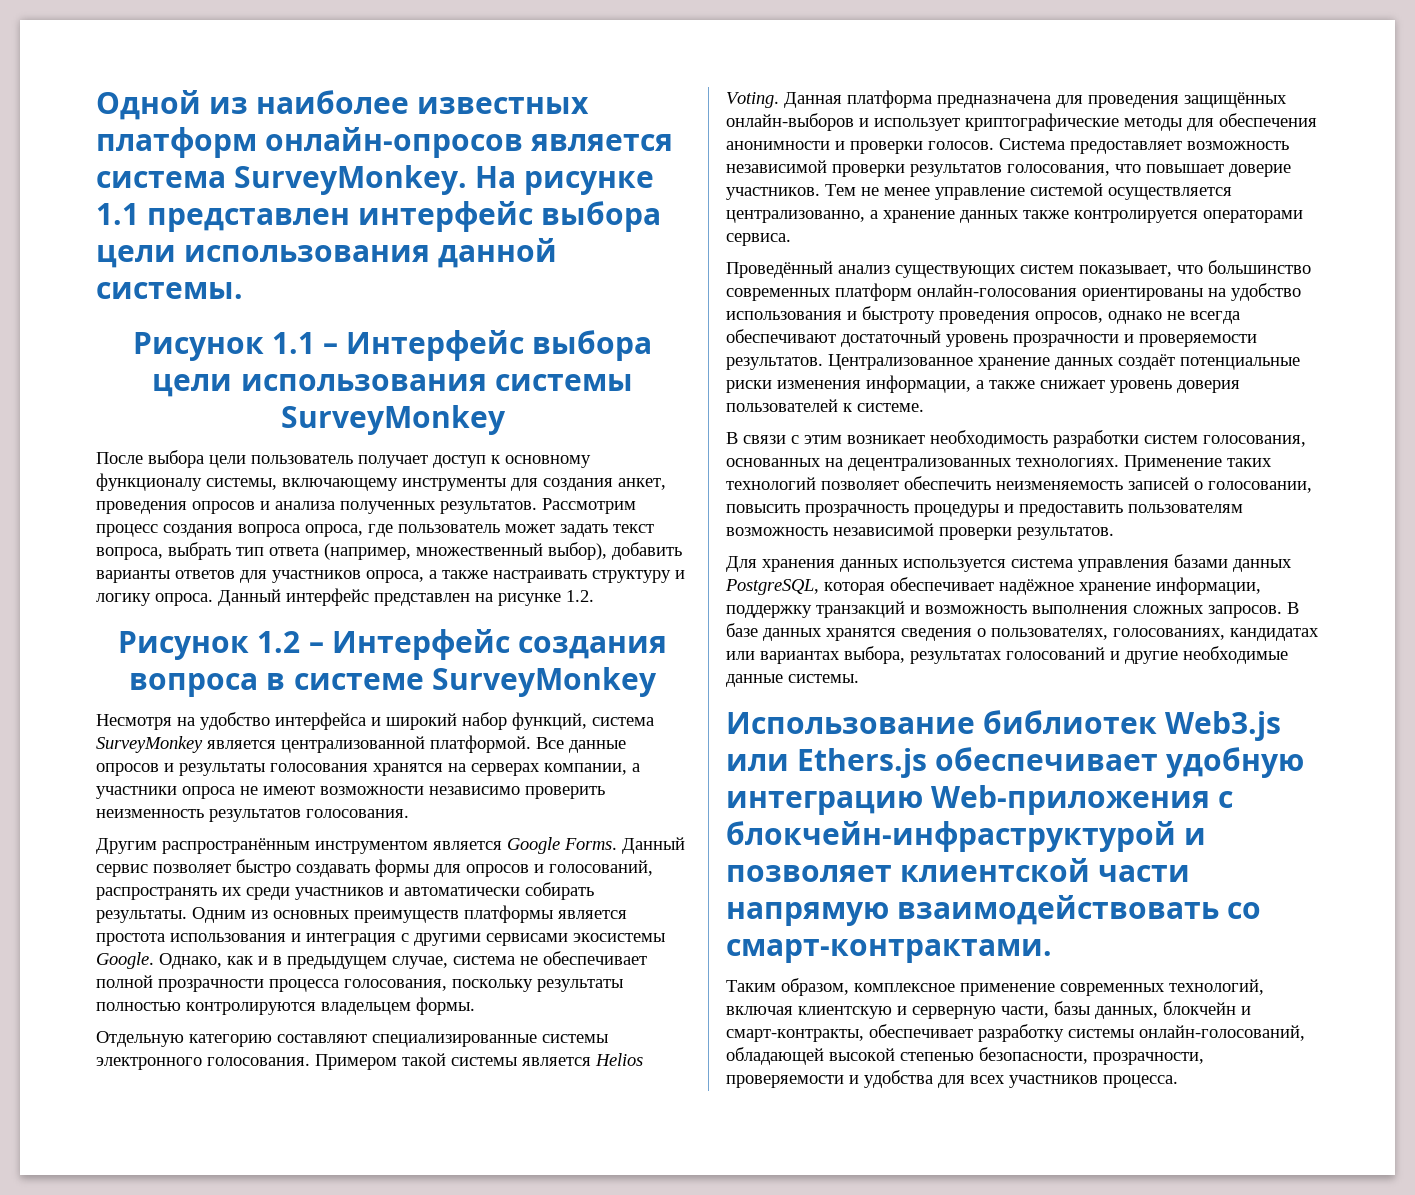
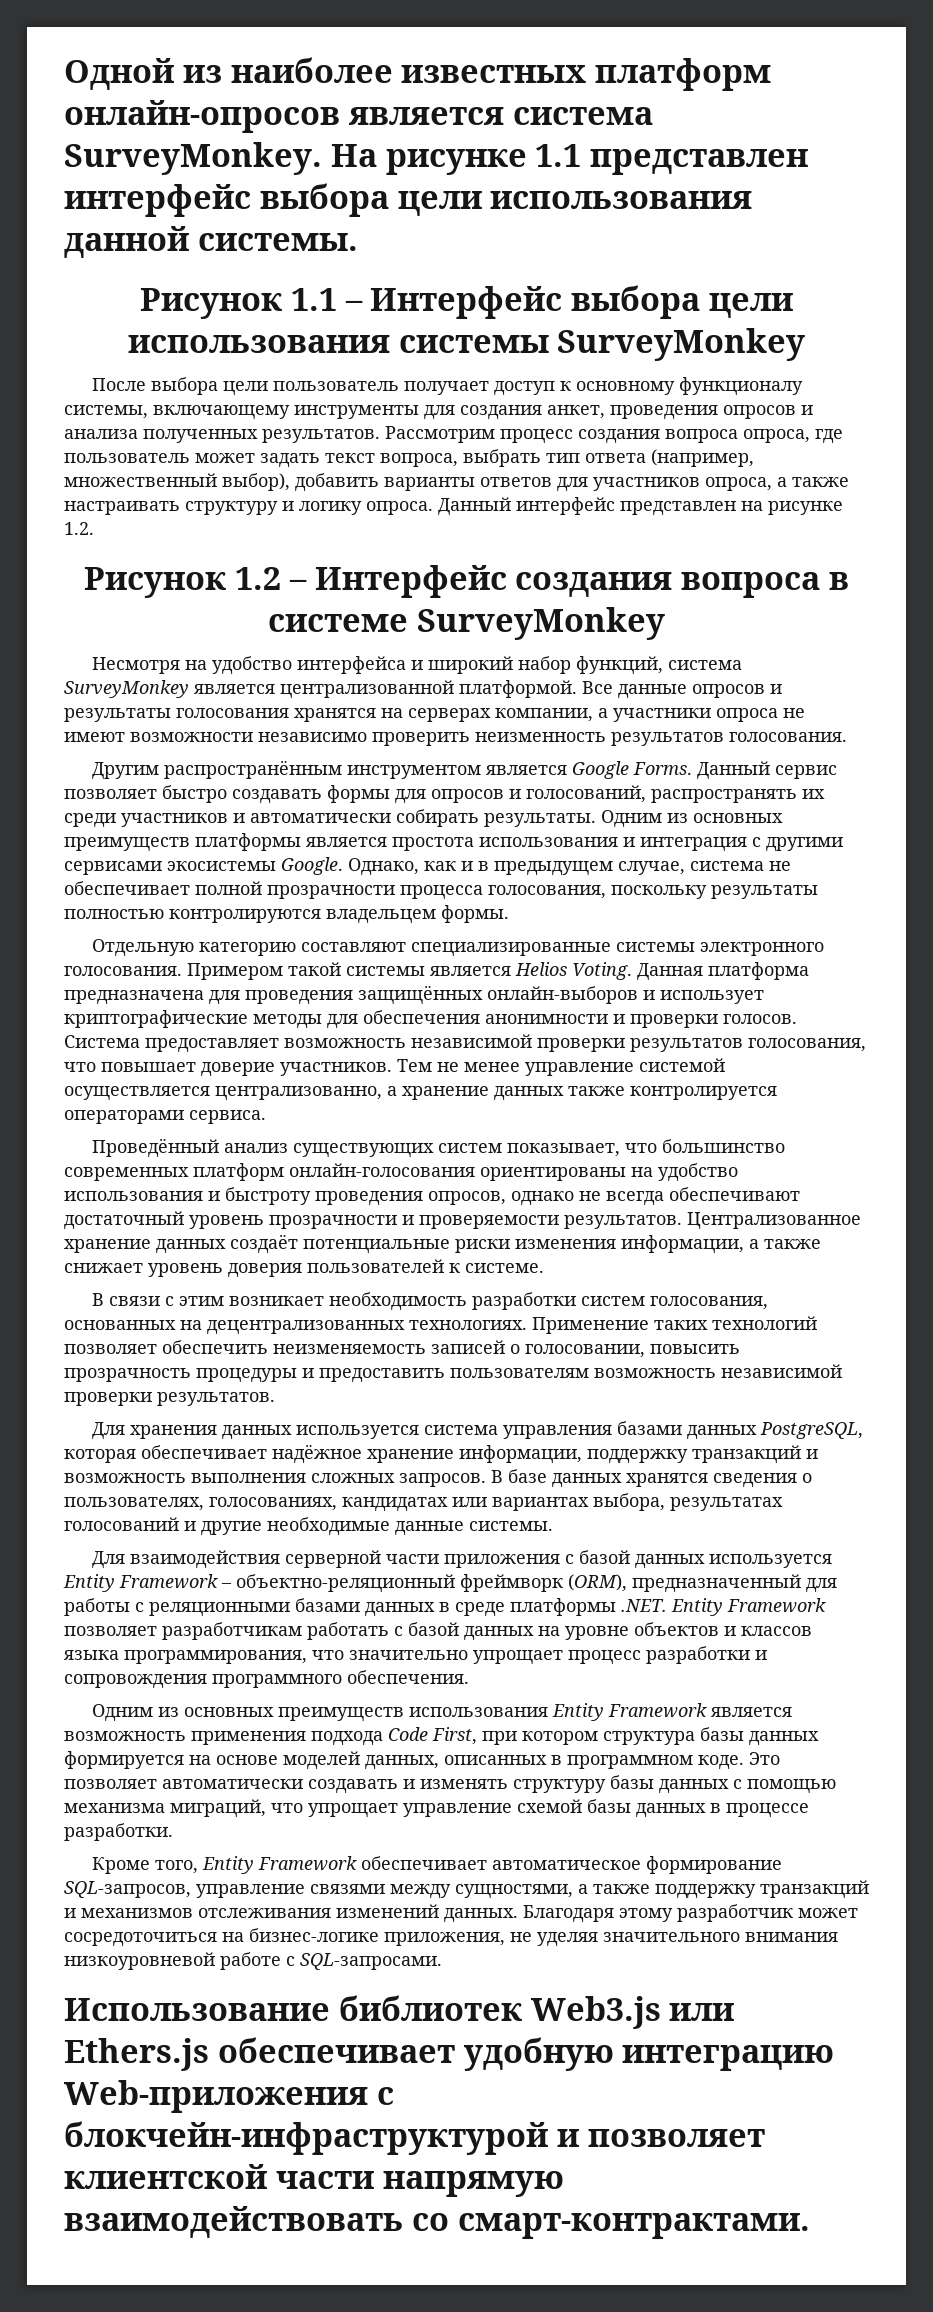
+ Для взаимодействия серверной части приложения с базой данных используется Entity Framework – объектно-реляционный фреймворк (ORM), предназначенный для работы с реляционными базами данных в среде платформы .NET. Entity Framework позволяет разработчикам работать с базой данных на уровне объектов и классов языка программирования, что значительно упрощает процесс разработки и сопровождения программного обеспечения.
+ Одним из основных преимуществ использования Entity Framework является возможность применения подхода Code First, при котором структура базы данных формируется на основе моделей данных, описанных в программном коде. Это позволяет автоматически создавать и изменять структуру базы данных с помощью механизма миграций, что упрощает управление схемой базы данных в процессе разработки.
+ Кроме того, Entity Framework обеспечивает автоматическое формирование SQL-запросов, управление связями между сущностями, а также поддержку транзакций и механизмов отслеживания изменений данных. Благодаря этому разработчик может сосредоточиться на бизнес-логике приложения, не уделяя значительного внимания низкоуровневой работе с SQL-запросами.
- Таким образом, комплексное применение современных технологий, включая клиентскую и серверную части, базы данных, блокчейн и смарт-контракты, обеспечивает разработку системы онлайн-голосований, обладающей высокой степенью безопасности, прозрачности, проверяемости и удобства для всех участников процесса.

